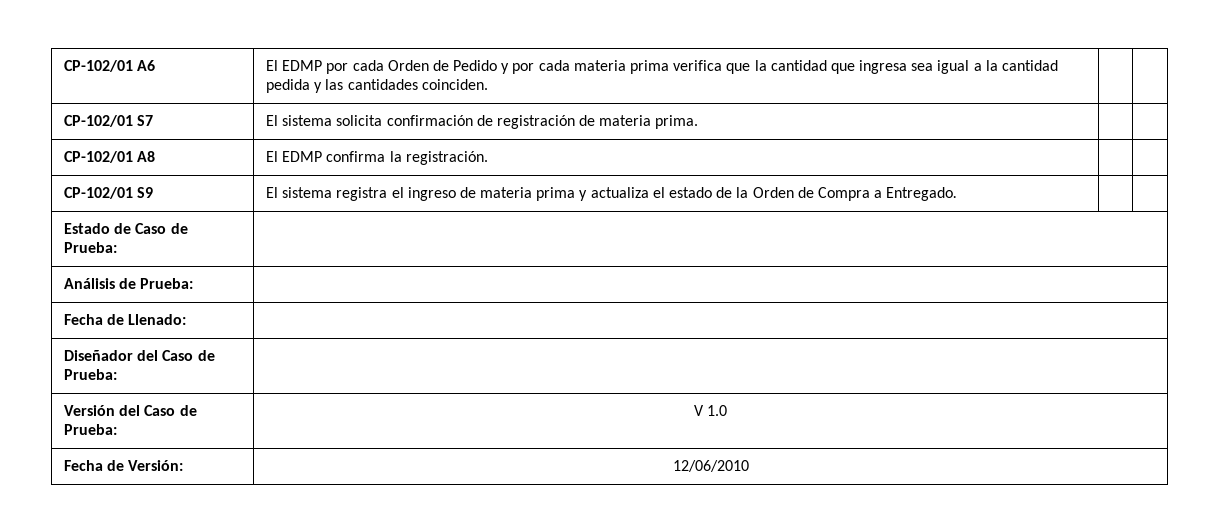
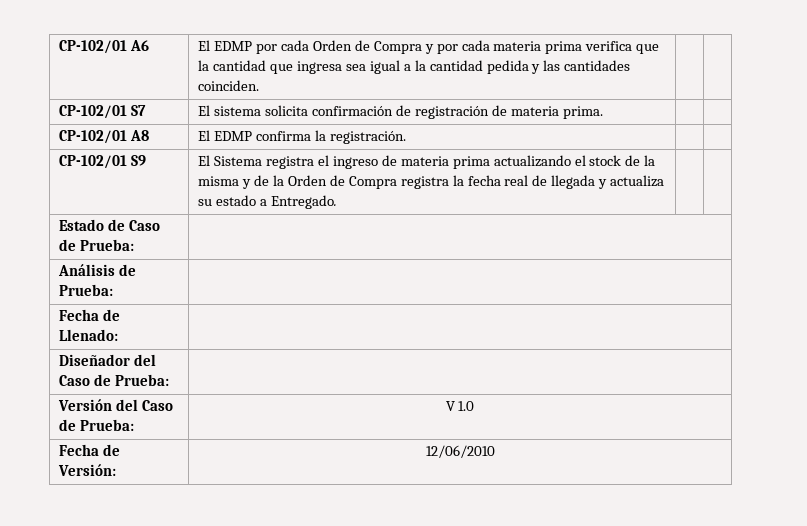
- CP-102/01 A6 | El EDMP por cada Orden de Pedido y por cada materia prima verifica que la cantidad que ingresa sea igual a la cantidad pedida y las cantidades coinciden. | |
+ CP-102/01 A6 | El EDMP por cada Orden de Compra y por cada materia prima verifica que la cantidad que ingresa sea igual a la cantidad pedida y las cantidades coinciden. | |
- CP-102/01 S9 | El sistema registra el ingreso de materia prima y actualiza el estado de la Orden de Compra a Entregado. | |
+ CP-102/01 S9 | El Sistema registra el ingreso de materia prima actualizando el stock de la misma y de la Orden de Compra registra la fecha real de llegada y actualiza su estado a Entregado. | |

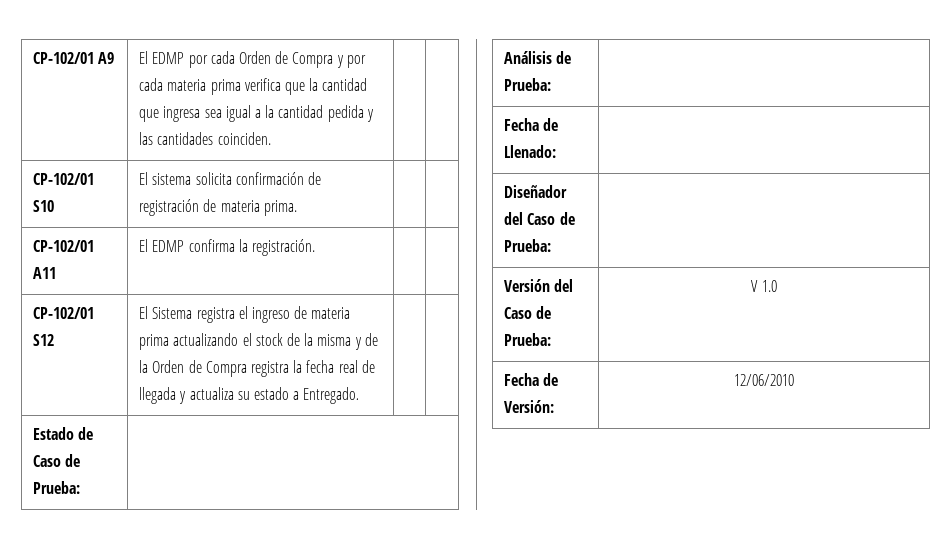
- CP-102/01 A6 | El EDMP por cada Orden de Compra y por cada materia prima verifica que la cantidad que ingresa sea igual a la cantidad pedida y las cantidades coinciden. | |
+ CP-102/01 A9 | El EDMP por cada Orden de Compra y por cada materia prima verifica que la cantidad que ingresa sea igual a la cantidad pedida y las cantidades coinciden. | |
- CP-102/01 S7 | El sistema solicita confirmación de registración de materia prima. | |
+ CP-102/01 S10 | El sistema solicita confirmación de registración de materia prima. | |
- CP-102/01 A8 | El EDMP confirma la registración. | |
+ CP-102/01 A11 | El EDMP confirma la registración. | |
- CP-102/01 S9 | El Sistema registra el ingreso de materia prima actualizando el stock de la misma y de la Orden de Compra registra la fecha real de llegada y actualiza su estado a Entregado. | |
+ CP-102/01 S12 | El Sistema registra el ingreso de materia prima actualizando el stock de la misma y de la Orden de Compra registra la fecha real de llegada y actualiza su estado a Entregado. | |

